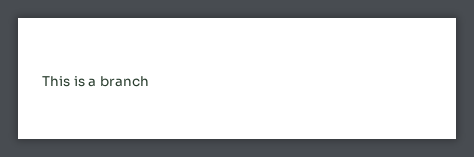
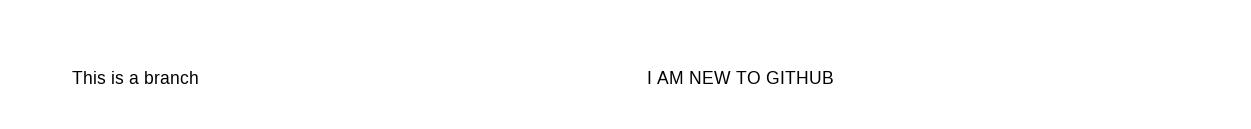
+ I AM NEW TO GITHUB

